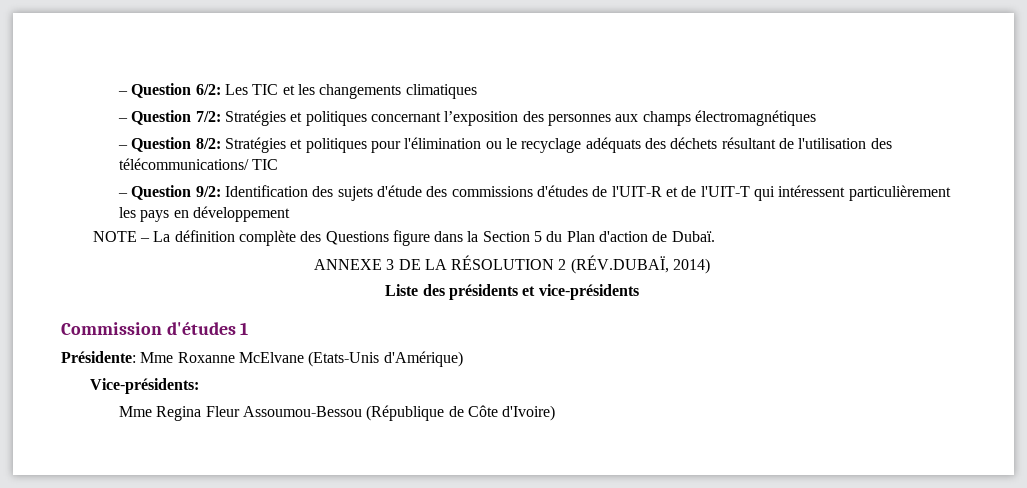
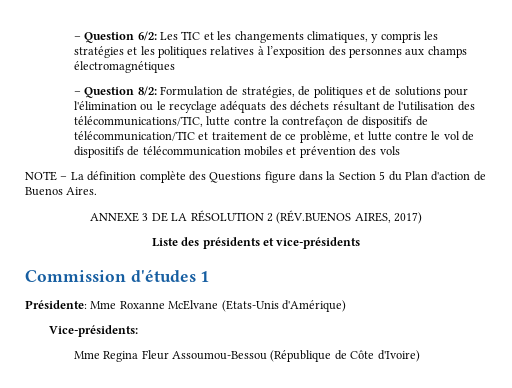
- – Question 6/2: Les TIC et les changements climatiques
- – Question 7/2: Stratégies et politiques concernant l’exposition des personnes aux champs électromagnétiques
+ – Question 6/2: Les TIC et les changements climatiques, y compris les stratégies et les politiques relatives à l’exposition des personnes aux champs électromagnétiques
- – Question 8/2: Stratégies et politiques pour l'élimination ou le recyclage adéquats des déchets résultant de l'utilisation des télécommunications/ TIC
- – Question 9/2: Identification des sujets d'étude des commissions d'études de l'UIT-R et de l'UIT-T qui intéressent particulièrement les pays en développement
+ – Question 8/2: Formulation de stratégies, de politiques et de solutions pour l'élimination ou le recyclage adéquats des déchets résultant de l'utilisation des télécommunications/TIC, lutte contre la contrefaçon de dispositifs de télécommunication/TIC et traitement de ce problème, et lutte contre le vol de dispositifs de télécommunication mobiles et prévention des vols
- NOTE – La définition complète des Questions figure dans la Section 5 du Plan d'action de Dubaï.
+ NOTE – La définition complète des Questions figure dans la Section 5 du Plan d'action de Buenos Aires.
- ANNEXE 3 DE LA RÉSOLUTION 2 (RÉV.DUBAÏ, 2014)
+ ANNEXE 3 DE LA RÉSOLUTION 2 (RÉV.BUENOS AIRES, 2017)

